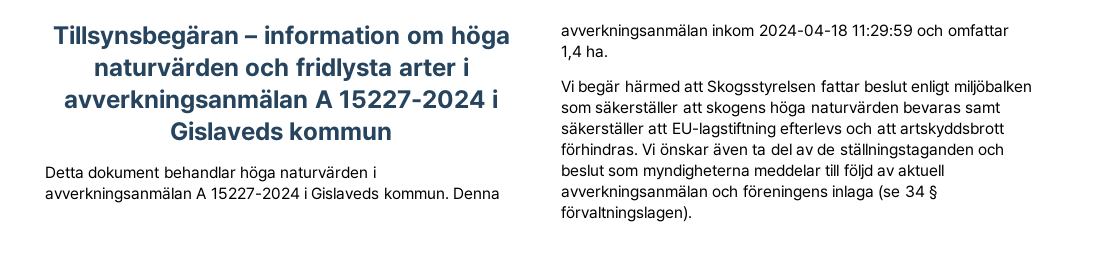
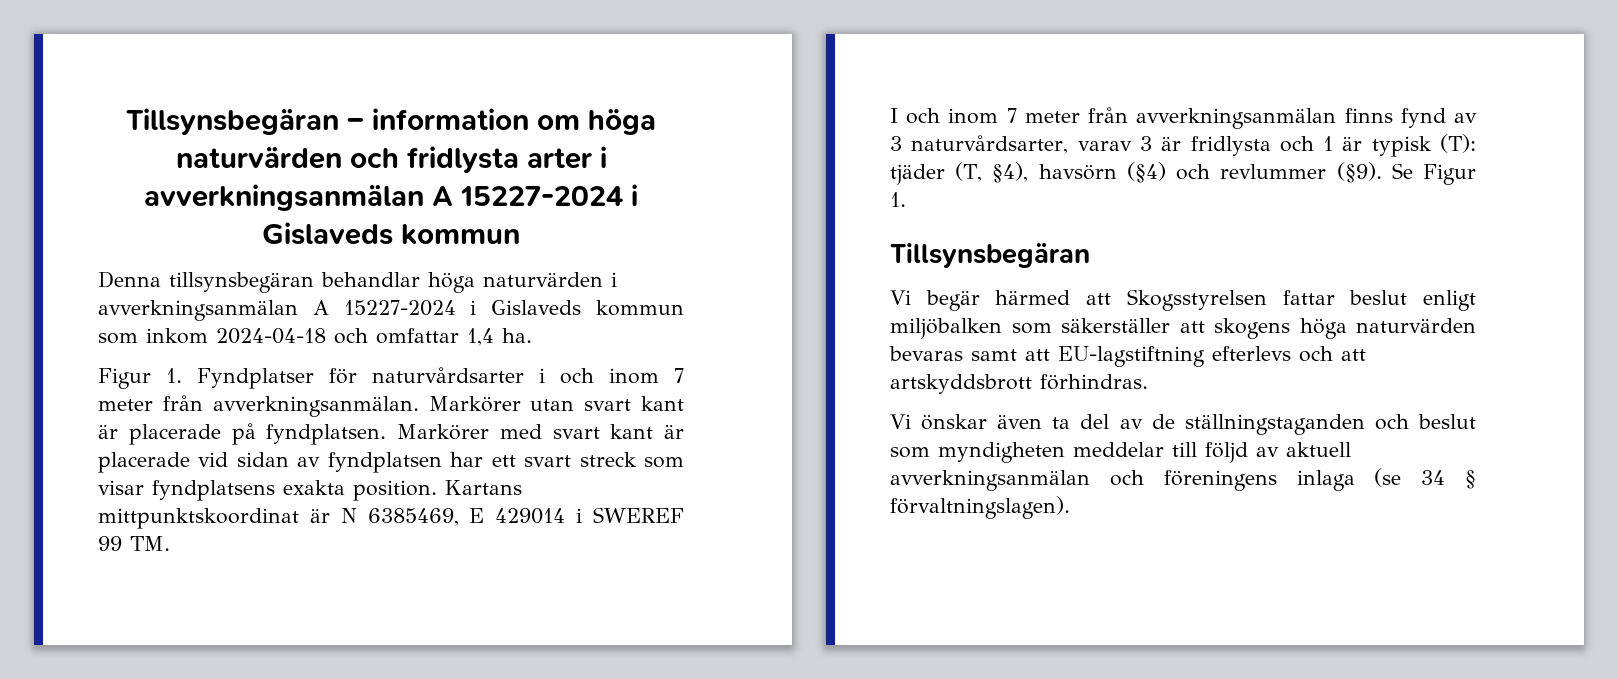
- Detta dokument behandlar höga naturvärden i avverkningsanmälan A 15227-2024 i Gislaveds kommun. Denna avverkningsanmälan inkom 2024-04-18 11:29:59 och omfattar 1,4 ha.
+ Denna tillsynsbegäran behandlar höga naturvärden i avverkningsanmälan A 15227-2024 i Gislaveds kommun som inkom 2024-04-18 och omfattar 1,4 ha.
+ Figur 1. Fyndplatser för naturvårdsarter i och inom 7 meter från avverkningsanmälan. Markörer utan svart kant är placerade på fyndplatsen. Markörer med svart kant är placerade vid sidan av fyndplatsen har ett svart streck som visar fyndplatsens exakta position. Kartans mittpunktskoordinat är N 6385469, E 429014 i SWEREF 99 TM.
+ I och inom 7 meter från avverkningsanmälan finns fynd av 3 naturvårdsarter, varav 3 är fridlysta och 1 är typisk (T): tjäder (T, §4), havsörn (§4) och revlummer (§9). Se Figur 1.
+ Tillsynsbegäran
- Vi begär härmed att Skogsstyrelsen fattar beslut enligt miljöbalken som säkerställer att skogens höga naturvärden bevaras samt säkerställer att EU-lagstiftning efterlevs och att artskyddsbrott förhindras. Vi önskar även ta del av de ställningstaganden och beslut som myndigheterna meddelar till följd av aktuell avverkningsanmälan och föreningens inlaga (se 34 § förvaltningslagen).
+ Vi begär härmed att Skogsstyrelsen fattar beslut enligt miljöbalken som säkerställer att skogens höga naturvärden bevaras samt att EU-lagstiftning efterlevs och att artskyddsbrott förhindras.
+ Vi önskar även ta del av de ställningstaganden och beslut som myndigheten meddelar till följd av aktuell avverkningsanmälan och föreningens inlaga (se 34 § förvaltningslagen).

